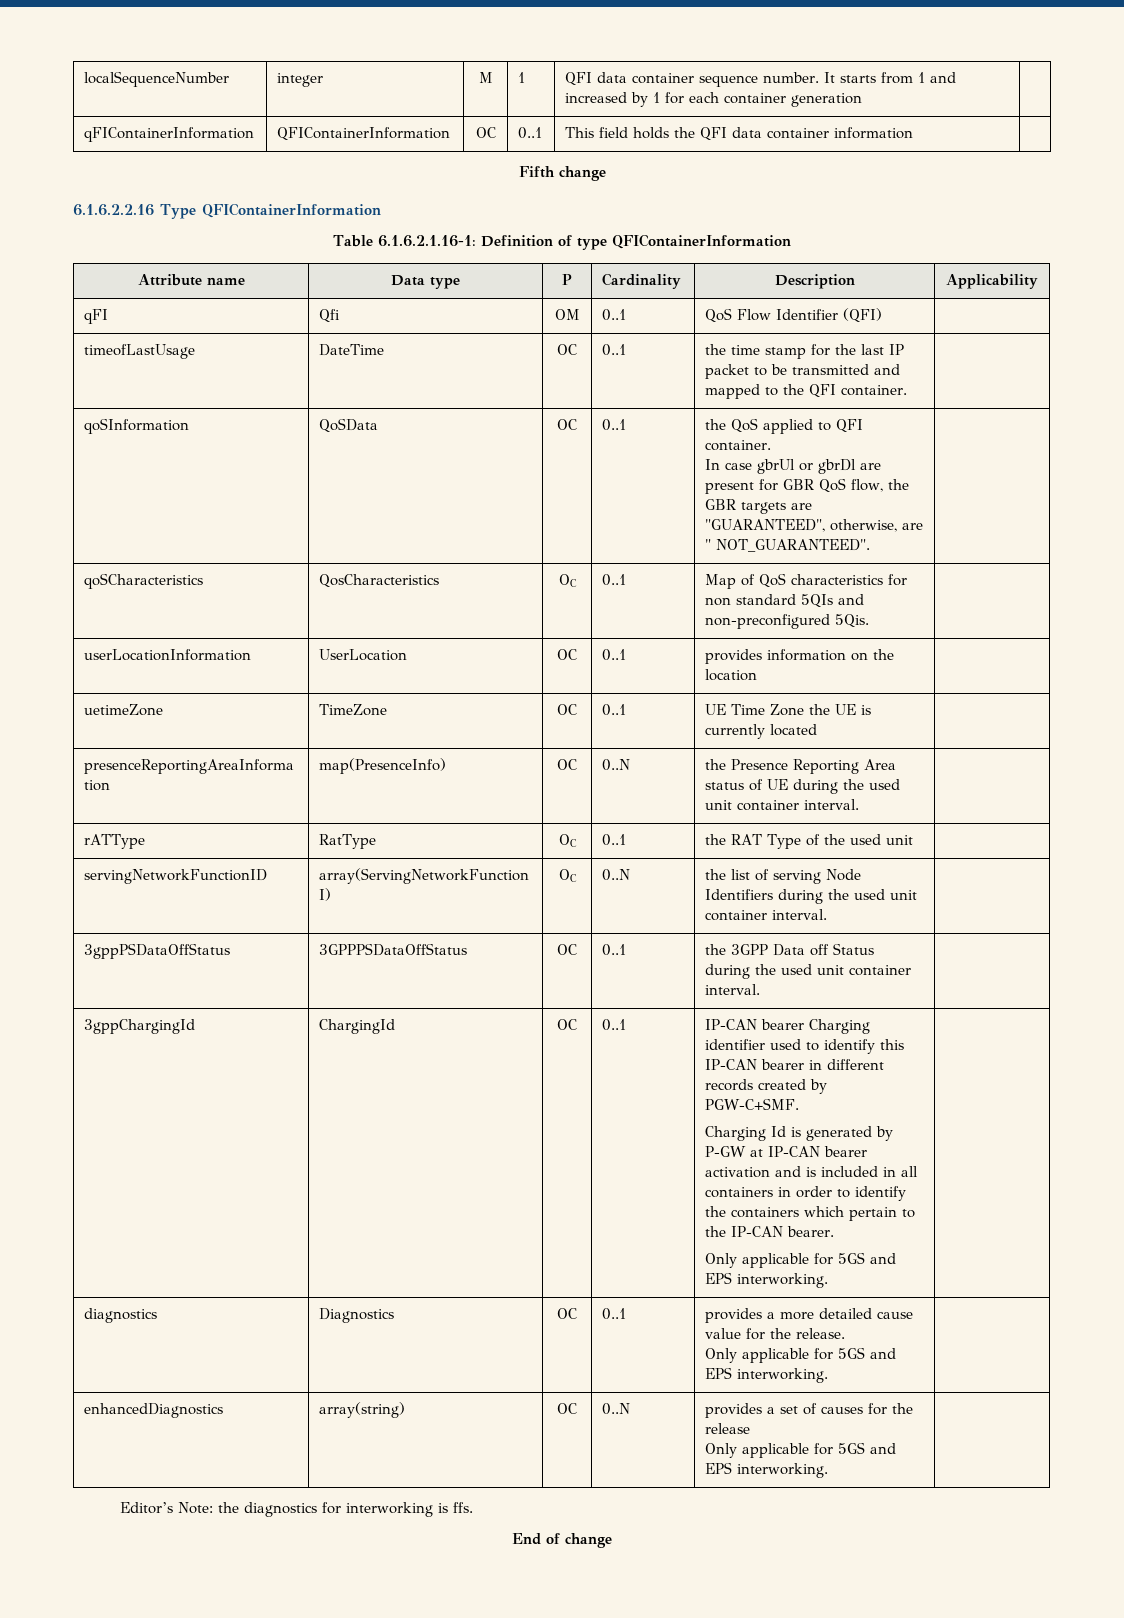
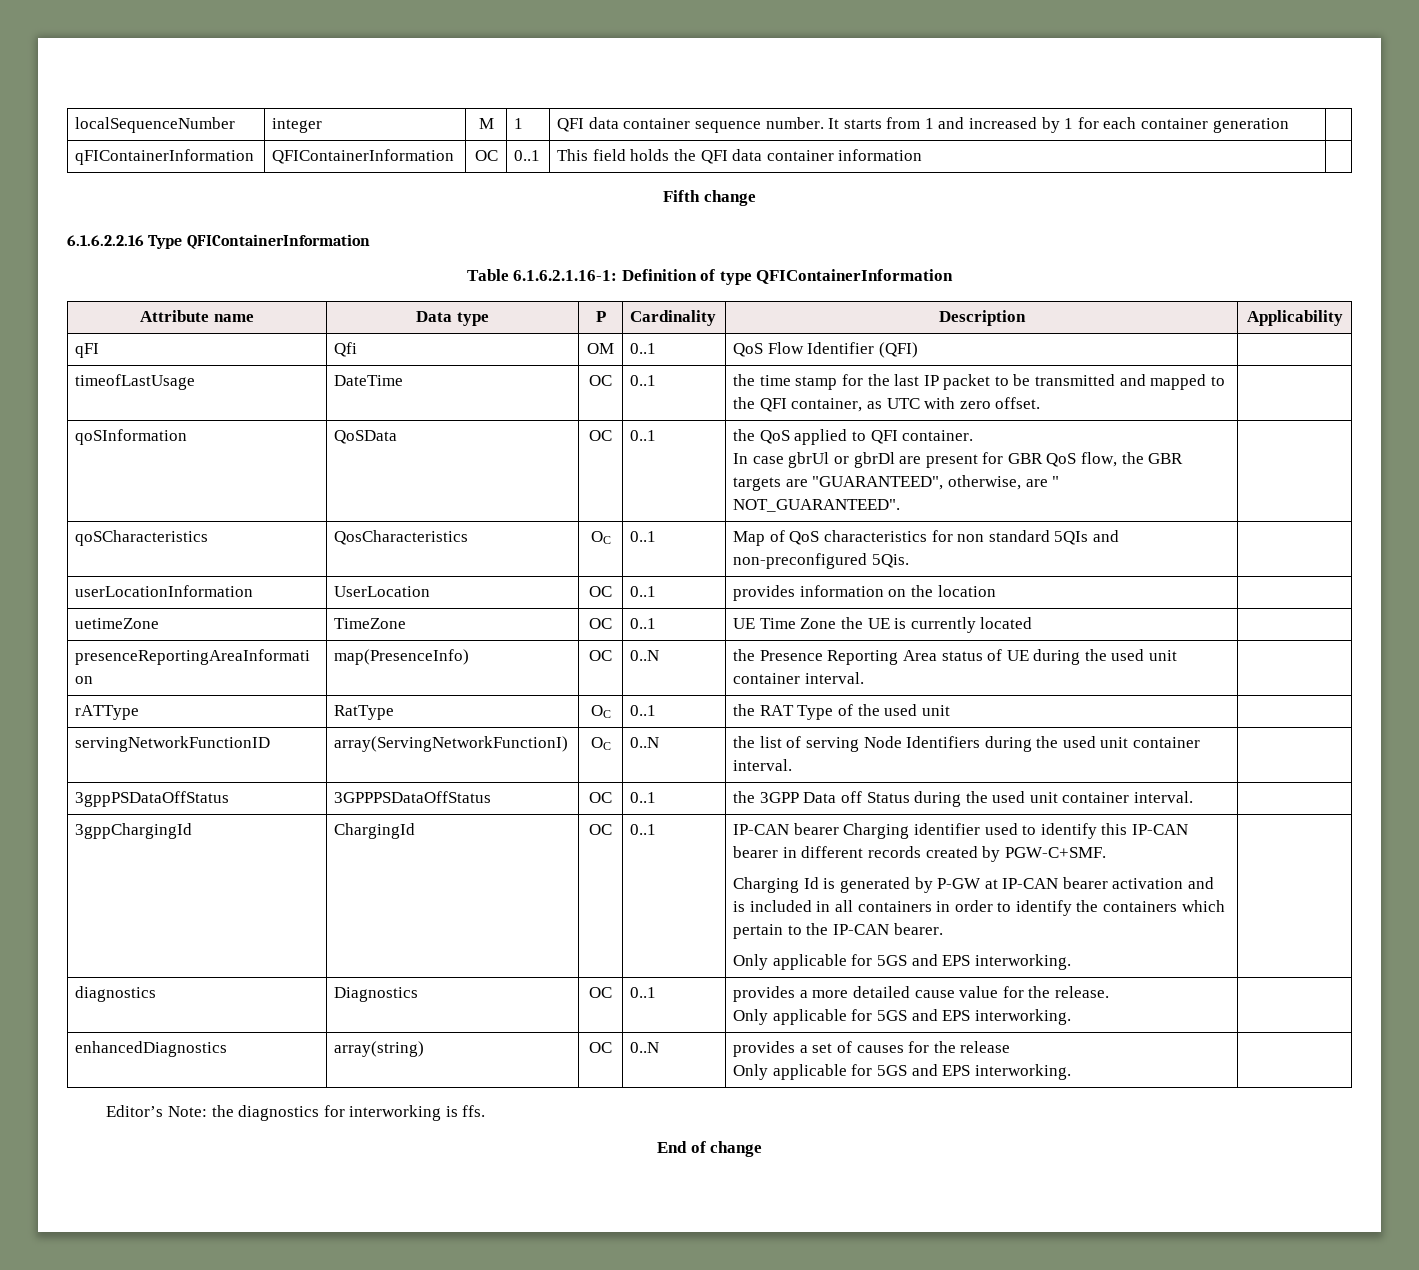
- timeofLastUsage | DateTime | OC | 0..1 | the time stamp for the last IP packet to be transmitted and mapped to the QFI container. |
+ timeofLastUsage | DateTime | OC | 0..1 | the time stamp for the last IP packet to be transmitted and mapped to the QFI container, as UTC with zero offset. |

